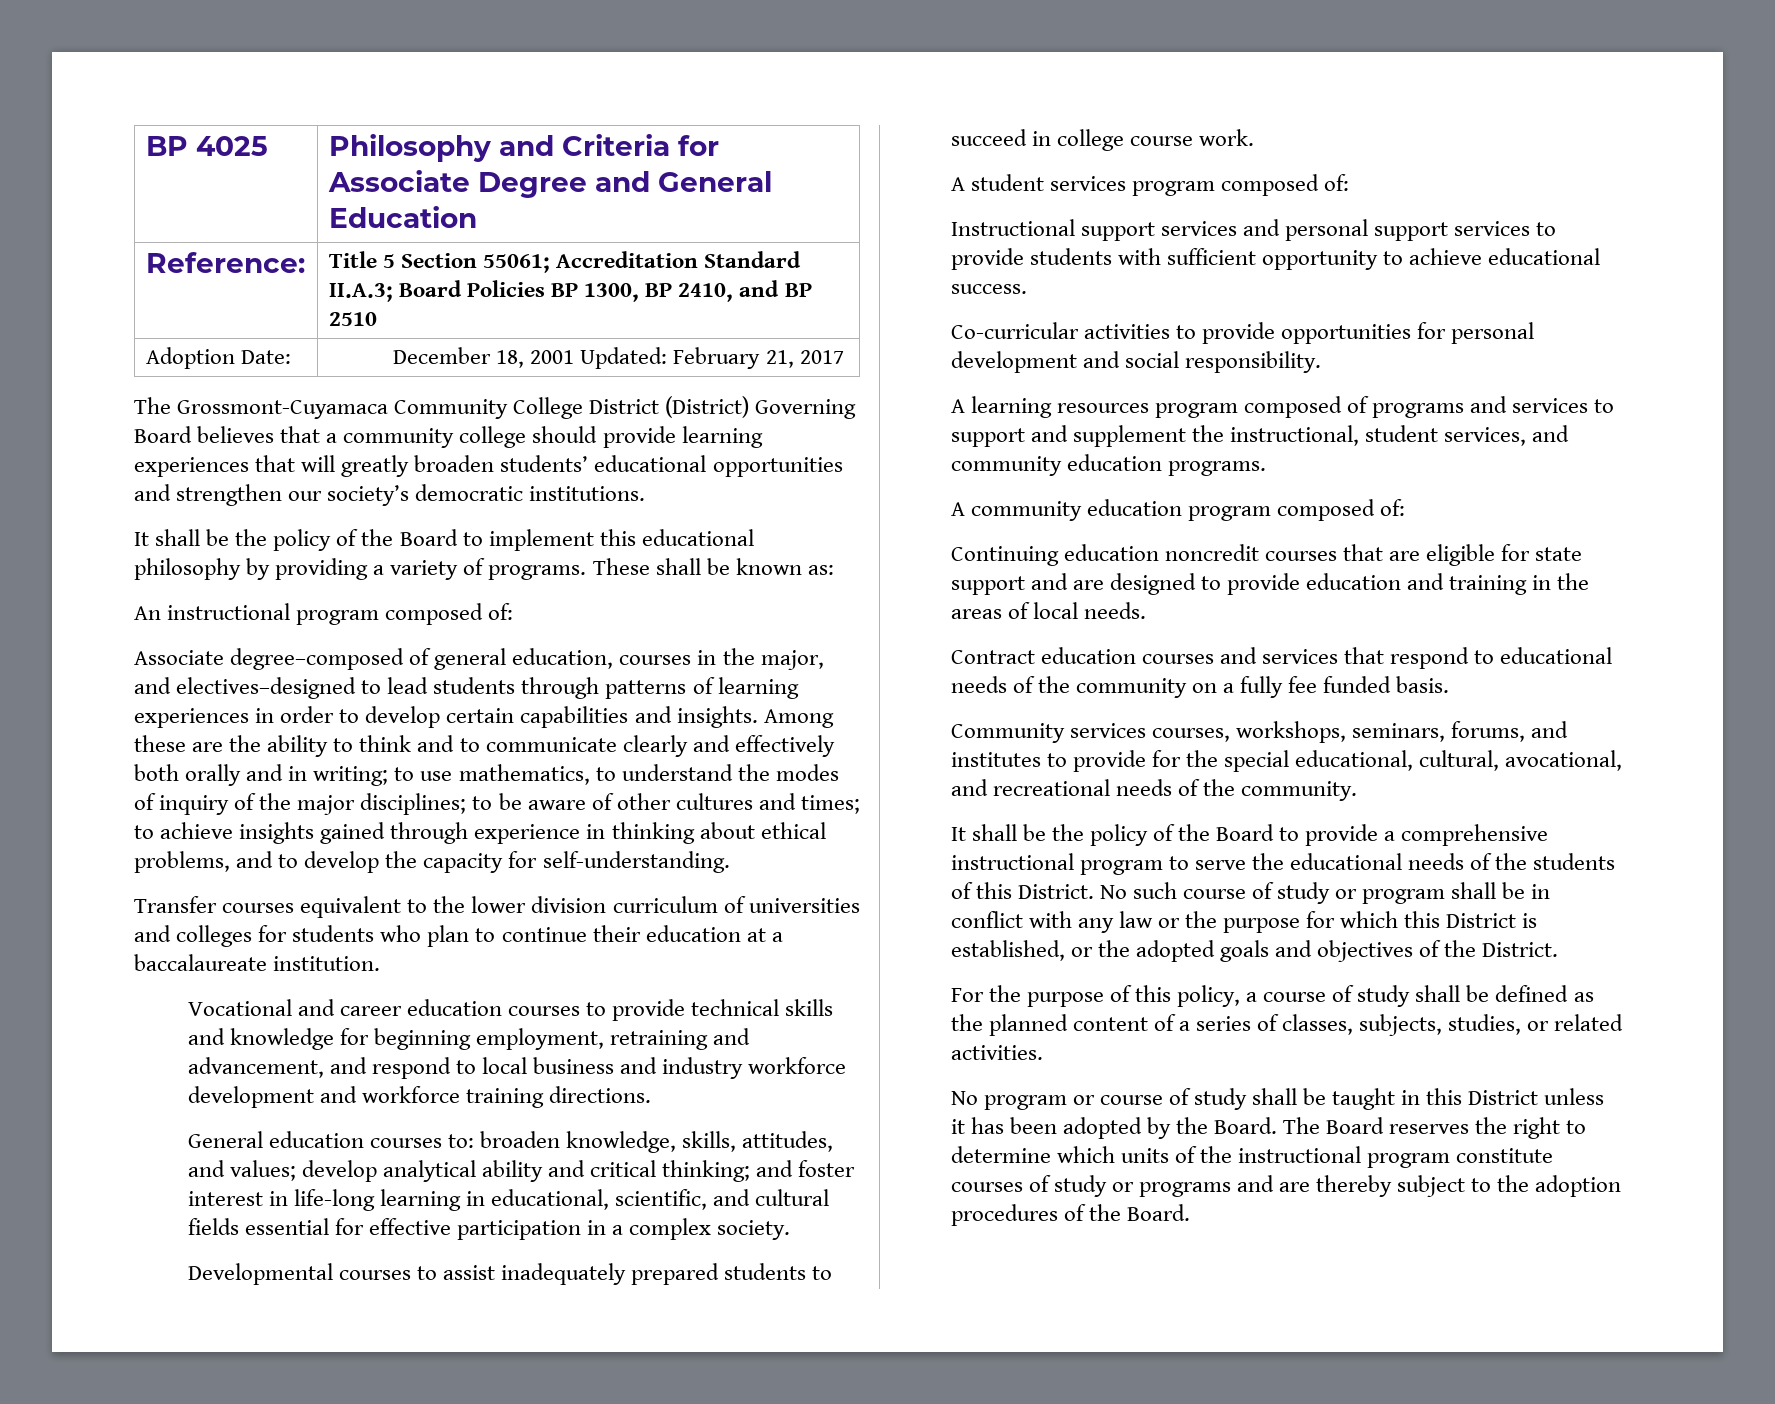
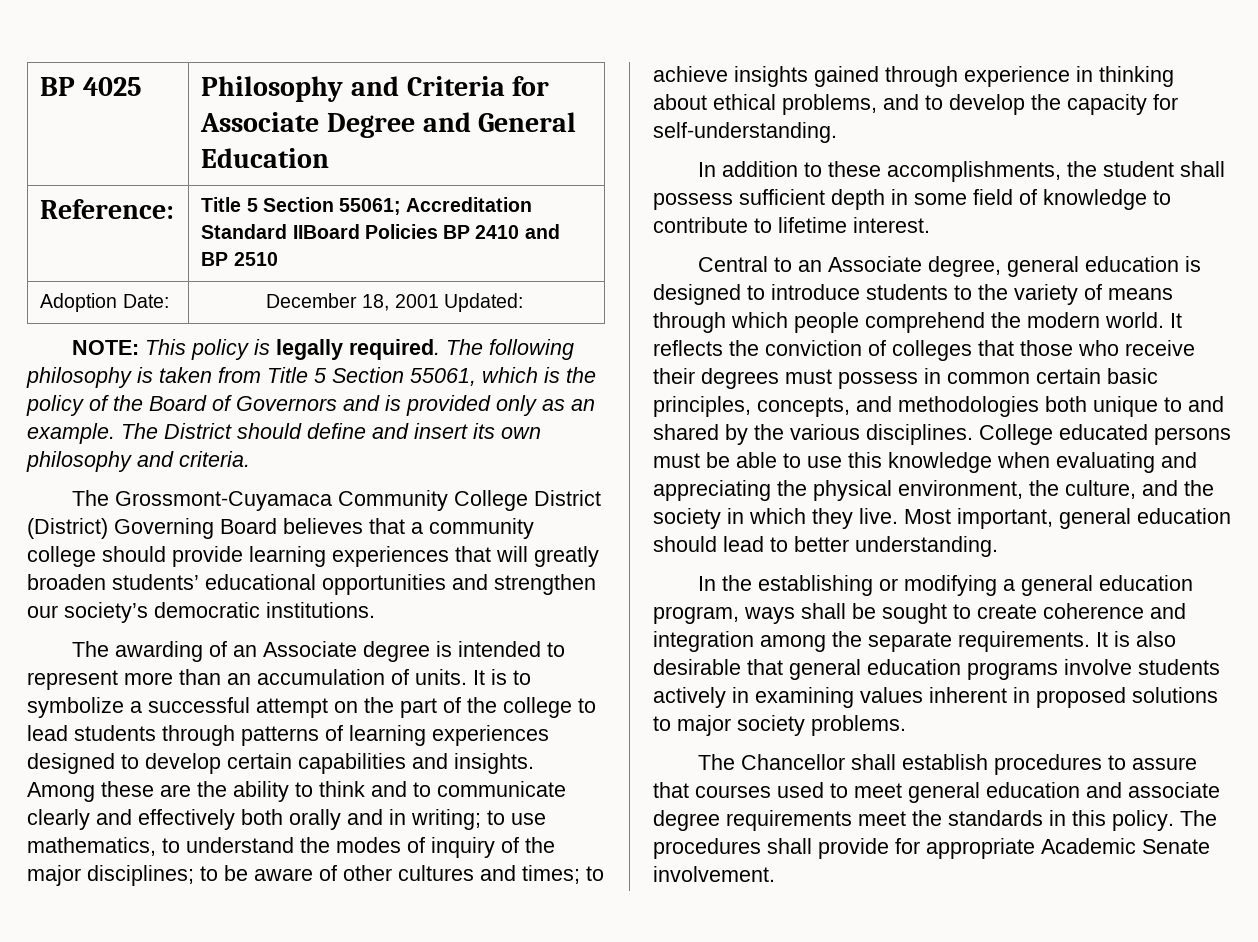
- Reference: | Title 5 Section 55061; Accreditation Standard II.A.3; Board Policies BP 1300, BP 2410, and BP 2510
+ Reference: | Title 5 Section 55061; Accreditation Standard IIBoard Policies BP 2410 and BP 2510
- Adoption Date: | December 18, 2001 Updated: February 21, 2017
+ Adoption Date: | December 18, 2001 Updated:
+ NOTE: This policy is legally required. The following philosophy is taken from Title 5 Section 55061, which is the policy of the Board of Governors and is provided only as an example. The District should define and insert its own philosophy and criteria.
- It shall be the policy of the Board to implement this educational philosophy by providing a variety of programs. These shall be known as:
- An instructional program composed of:
- Associate degree–composed of general education, courses in the major, and electives–designed to lead students through patterns of learning experiences in order to develop certain capabilities and insights.
+ The awarding of an Associate degree is intended to represent more than an accumulation of units. It is to symbolize a successful attempt on the part of the college to lead students through patterns of learning experiences designed to develop certain capabilities and insights.
- Transfer courses equivalent to the lower division curriculum of universities and colleges for students who plan to continue their education at a baccalaureate institution.
- Vocational and career education courses to provide technical skills and knowledge for beginning employment, retraining and advancement, and respond to local business and industry workforce development and workforce training directions.
- General education courses to: broaden knowledge, skills, attitudes, and values; develop analytical ability and critical thinking; and foster interest in life-long learning in educational, scientific, and cultural fields essential for effective participation in a complex society.
- Developmental courses to assist inadequately prepared students to succeed in college course work.
- A student services program composed of:
- Instructional support services and personal support services to provide students with sufficient opportunity to achieve educational success.
- Co-curricular activities to provide opportunities for personal development and social responsibility.
- A learning resources program composed of programs and services to support and supplement the instructional, student services, and community education programs.
- A community education program composed of:
- Continuing education noncredit courses that are eligible for state support and are designed to provide education and training in the areas of local needs.
- Contract education courses and services that respond to educational needs of the community on a fully fee funded basis.
- Community services courses, workshops, seminars, forums, and institutes to provide for the special educational, cultural, avocational, and recreational needs of the community.
- It shall be the policy of the Board to provide a comprehensive instructional program to serve the educational needs of the students of this District. No such course of study or program shall be in conflict with any law or the purpose for which this District is established, or the adopted goals and objectives of the District.
- For the purpose of this policy, a course of study shall be defined as the planned content of a series of classes, subjects, studies, or related activities.
- No program or course of study shall be taught in this District unless it has been adopted by the Board. The Board reserves the right to determine which units of the instructional program constitute courses of study or programs and are thereby subject to the adoption procedures of the Board.
+ In addition to these accomplishments, the student shall possess sufficient depth in some field of knowledge to contribute to lifetime interest.
+ Central to an Associate degree, general education is designed to introduce students to the variety of means through which people comprehend the modern world. It reflects the conviction of colleges that those who receive their degrees must possess in common certain basic principles, concepts, and methodologies both unique to and shared by the various disciplines. College educated persons must be able to use this knowledge when evaluating and appreciating the physical environment, the culture, and the society in which they live. Most important, general education should lead to better understanding.
+ In the establishing or modifying a general education program, ways shall be sought to create coherence and integration among the separate requirements. It is also desirable that general education programs involve students actively in examining values inherent in proposed solutions to major society problems.
+ The Chancellor shall establish procedures to assure that courses used to meet general education and associate degree requirements meet the standards in this policy. The procedures shall provide for appropriate Academic Senate involvement.

